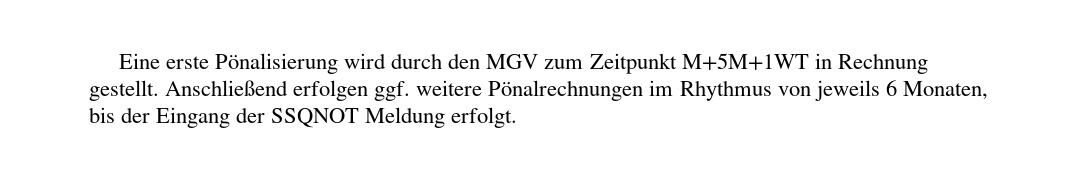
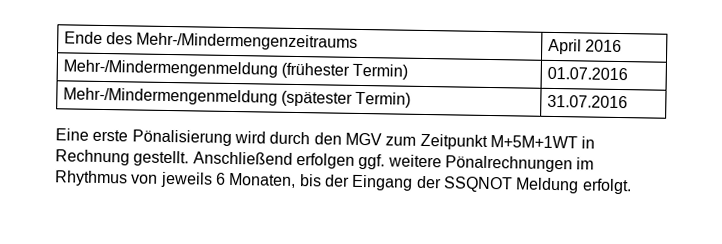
+ Ende des Mehr-/Mindermengenzeitraums | April 2016
+ Mehr-/Mindermengenmeldung (frühester Termin) | 01.07.2016
+ Mehr-/Mindermengenmeldung (spätester Termin) | 31.07.2016

